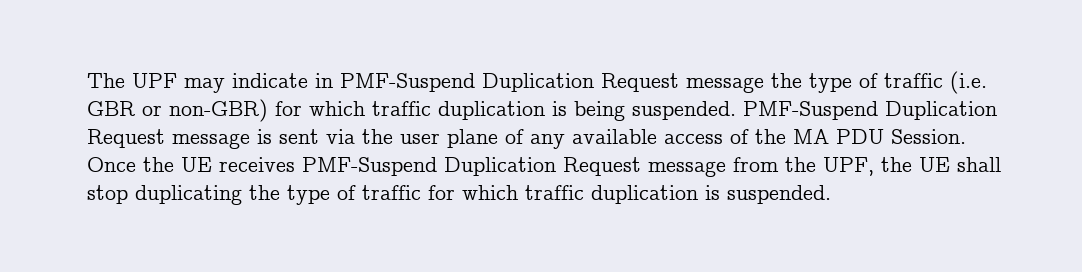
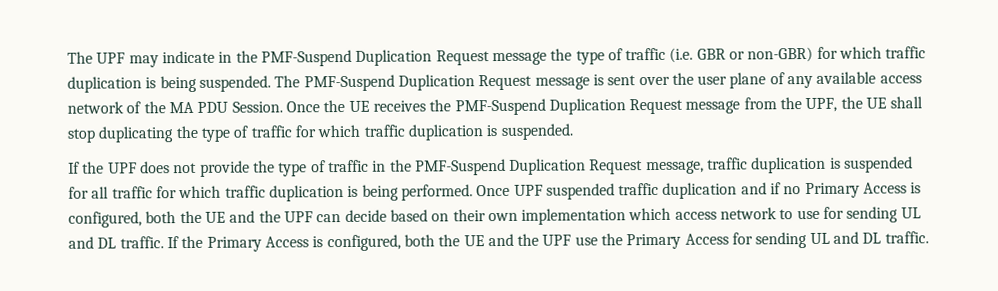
- The UPF may indicate in PMF-Suspend Duplication Request message the type of traffic (i.e. GBR or non-GBR) for which traffic duplication is being suspended.
+ The UPF may indicate in the PMF-Suspend Duplication Request message the type of traffic (i.e. GBR or non-GBR) for which traffic duplication is being suspended.
- PMF-Suspend Duplication Request message is sent via the user plane of any available access of the MA PDU Session.
+ The PMF-Suspend Duplication Request message is sent over the user plane of any available access network of the MA PDU Session.
- Once the UE receives PMF-Suspend Duplication Request message from the UPF, the UE shall stop duplicating the type of traffic for which traffic duplication is suspended.
+ Once the UE receives the PMF-Suspend Duplication Request message from the UPF, the UE shall stop duplicating the type of traffic for which traffic duplication is suspended.
+ If the UPF does not provide the type of traffic in the PMF-Suspend Duplication Request message, traffic duplication is suspended for all traffic for which traffic duplication is being performed. Once UPF suspended traffic duplication and if no Primary Access is configured, both the UE and the UPF can decide based on their own implementation which access network to use for sending UL and DL traffic. If the Primary Access is configured, both the UE and the UPF use the Primary Access for sending UL and DL traffic.

